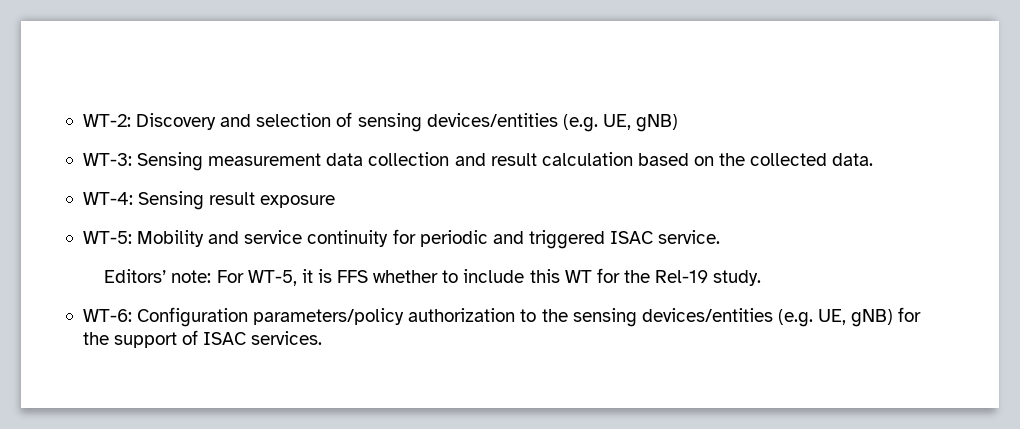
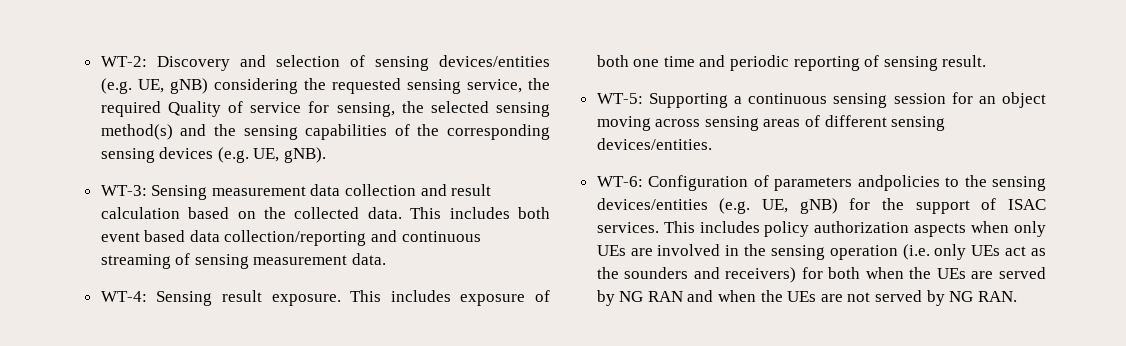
- WT-2: Discovery and selection of sensing devices/entities (e.g. UE, gNB)
+ WT-2: Discovery and selection of sensing devices/entities (e.g. UE, gNB) considering the requested sensing service, the required Quality of service for sensing, the selected sensing method(s) and the sensing capabilities of the corresponding sensing devices (e.g. UE, gNB).
- WT-3: Sensing measurement data collection and result calculation based on the collected data.
- WT-4: Sensing result exposure
- WT-5: Mobility and service continuity for periodic and triggered ISAC service.
- Editors’ note: For WT-5, it is FFS whether to include this WT for the Rel-19 study.
+ WT-3: Sensing measurement data collection and result calculation based on the collected data. This includes both event based data collection/reporting and continuous streaming of sensing measurement data.
+ WT-4: Sensing result exposure. This includes exposure of both one time and periodic reporting of sensing result.
+ WT-5: Supporting a continuous sensing session for an object moving across sensing areas of different sensing devices/entities.
- WT-6: Configuration parameters/policy authorization to the sensing devices/entities (e.g. UE, gNB) for the support of ISAC services.
+ WT-6: Configuration of parameters andpolicies to the sensing devices/entities (e.g. UE, gNB) for the support of ISAC services.
+ This includes policy authorization aspects when only UEs are involved in the sensing operation (i.e. only UEs act as the sounders and receivers) for both when the UEs are served by NG RAN and when the UEs are not served by NG RAN.

